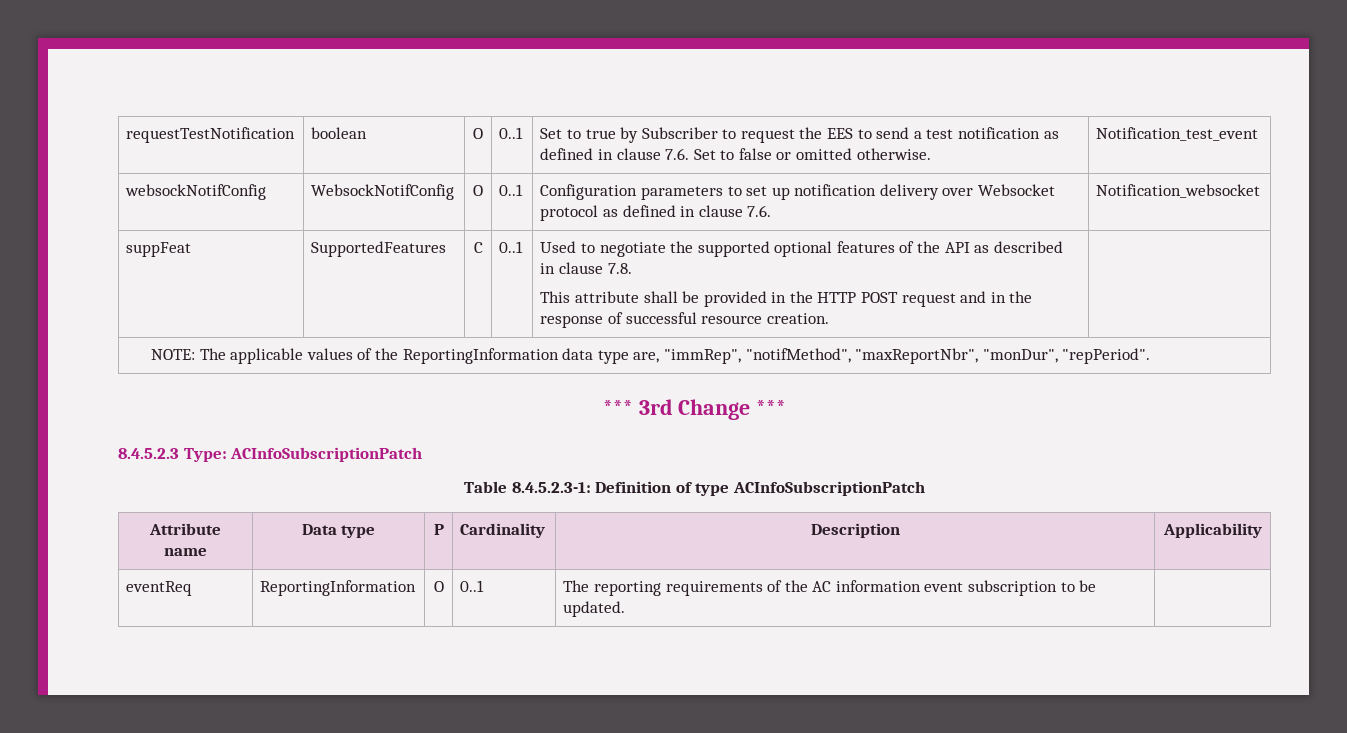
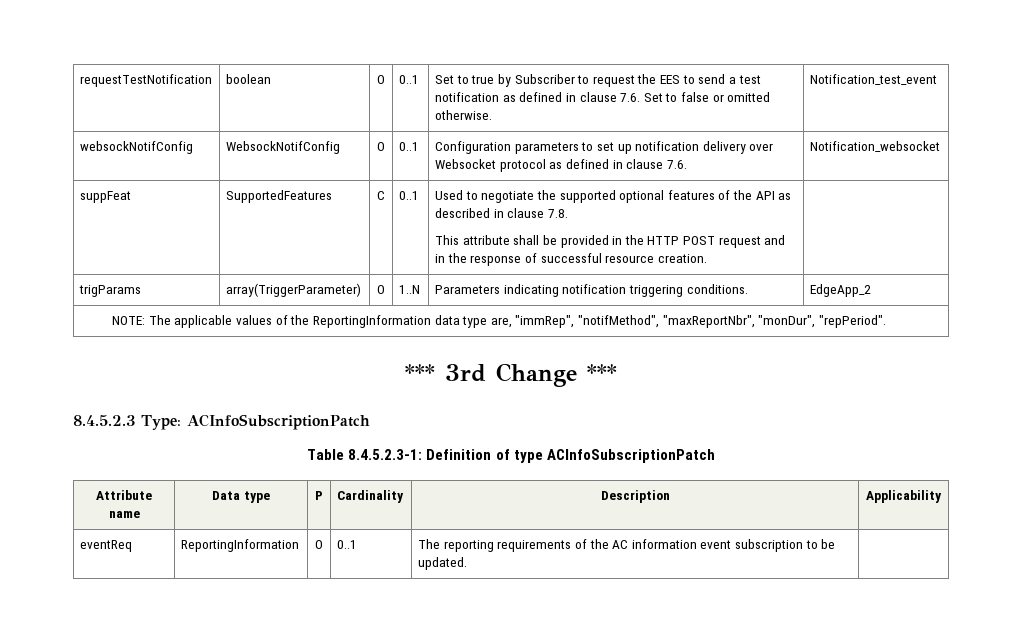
+ trigParams | array(TriggerParameter) | O | 1..N | Parameters indicating notification triggering conditions. | EdgeApp_2

